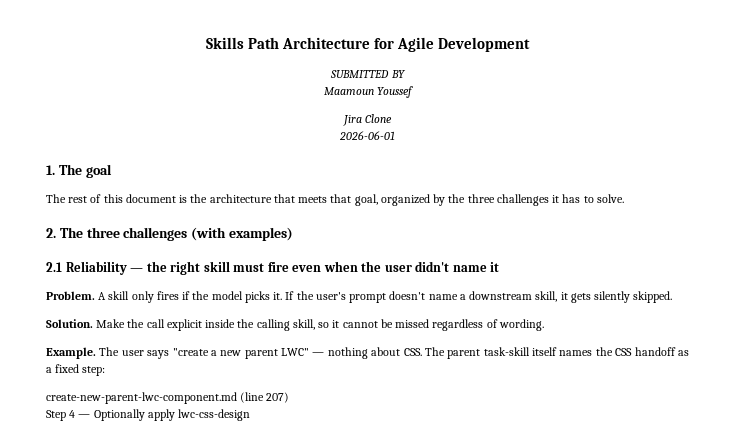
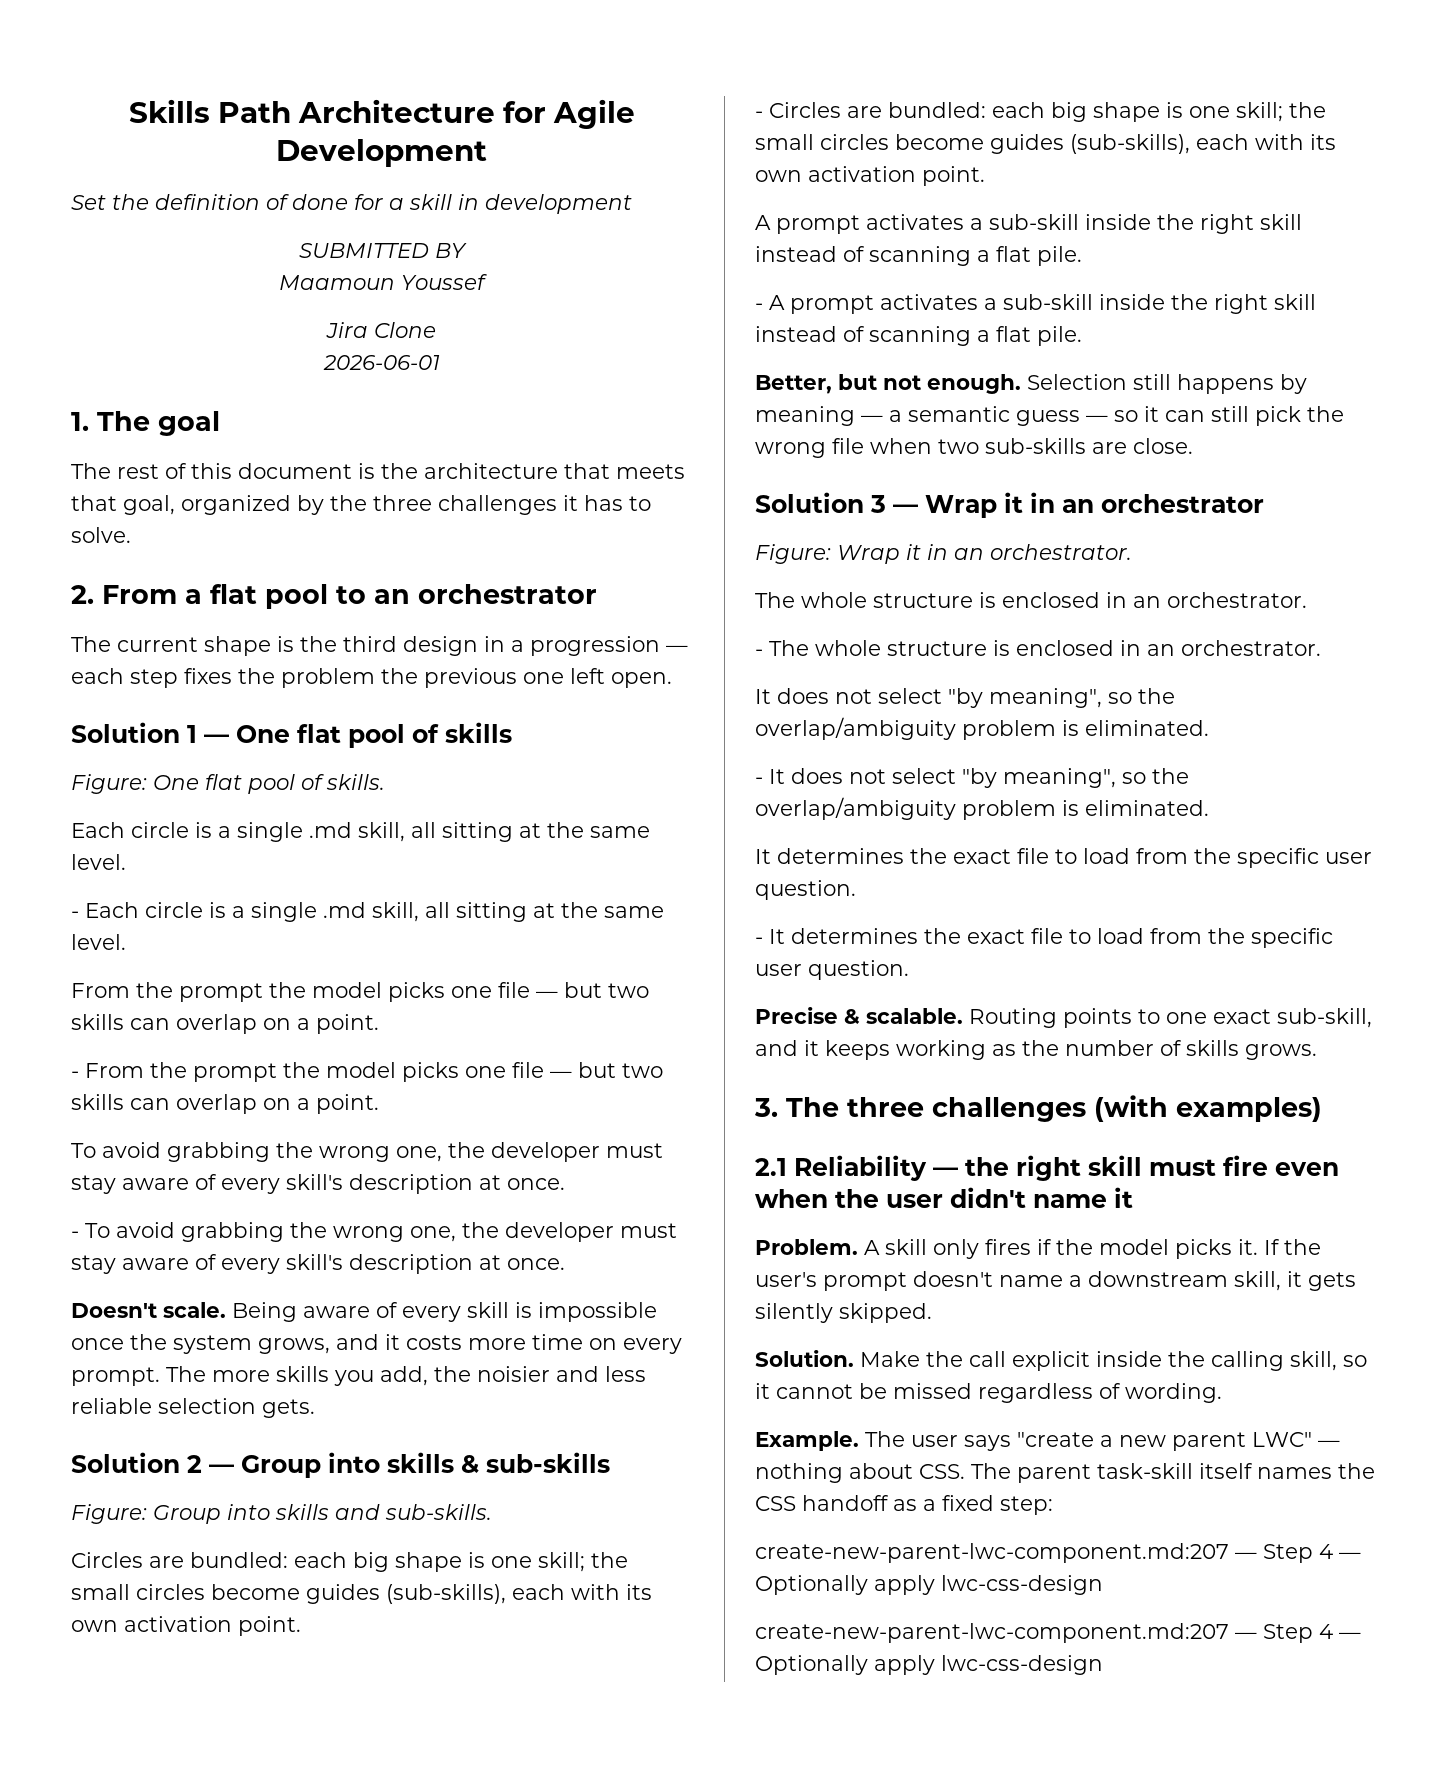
+ Set the definition of done for a skill in development
- 2. The three challenges (with examples)
+ 2. From a flat pool to an orchestrator
+ The current shape is the third design in a progression — each step fixes the problem the previous one left open.
+ Solution 1 — One flat pool of skills
+ Figure: One flat pool of skills.
+ Each circle is a single .md skill, all sitting at the same level.
+ - Each circle is a single .md skill, all sitting at the same level.
+ From the prompt the model picks one file — but two skills can overlap on a point.
+ - From the prompt the model picks one file — but two skills can overlap on a point.
+ To avoid grabbing the wrong one, the developer must stay aware of every skill's description at once.
+ - To avoid grabbing the wrong one, the developer must stay aware of every skill's description at once.
+ Doesn't scale. Being aware of every skill is impossible once the system grows, and it costs more time on every prompt. The more skills you add, the noisier and less reliable selection gets.
+ Solution 2 — Group into skills & sub-skills
+ Figure: Group into skills and sub-skills.
+ Circles are bundled: each big shape is one skill; the small circles become guides (sub-skills), each with its own activation point.
+ - Circles are bundled: each big shape is one skill; the small circles become guides (sub-skills), each with its own activation point.
+ A prompt activates a sub-skill inside the right skill instead of scanning a flat pile.
+ - A prompt activates a sub-skill inside the right skill instead of scanning a flat pile.
+ Better, but not enough. Selection still happens by meaning — a semantic guess — so it can still pick the wrong file when two sub-skills are close.
+ Solution 3 — Wrap it in an orchestrator
+ Figure: Wrap it in an orchestrator.
+ The whole structure is enclosed in an orchestrator.
+ - The whole structure is enclosed in an orchestrator.
+ It does not select "by meaning", so the overlap/ambiguity problem is eliminated.
+ - It does not select "by meaning", so the overlap/ambiguity problem is eliminated.
+ It determines the exact file to load from the specific user question.
+ - It determines the exact file to load from the specific user question.
+ Precise & scalable. Routing points to one exact sub-skill, and it keeps working as the number of skills grows.
+ 3. The three challenges (with examples)
  The user says "create a new parent LWC" — nothing about CSS. The parent task-skill itself names the CSS handoff as a fixed step:
- create-new-parent-lwc-component.md (line 207)
- Step 4 — Optionally apply lwc-css-design
+ create-new-parent-lwc-component.md:207 — Step 4 — Optionally apply lwc-css-design
+ create-new-parent-lwc-component.md:207 — Step 4 — Optionally apply lwc-css-design

